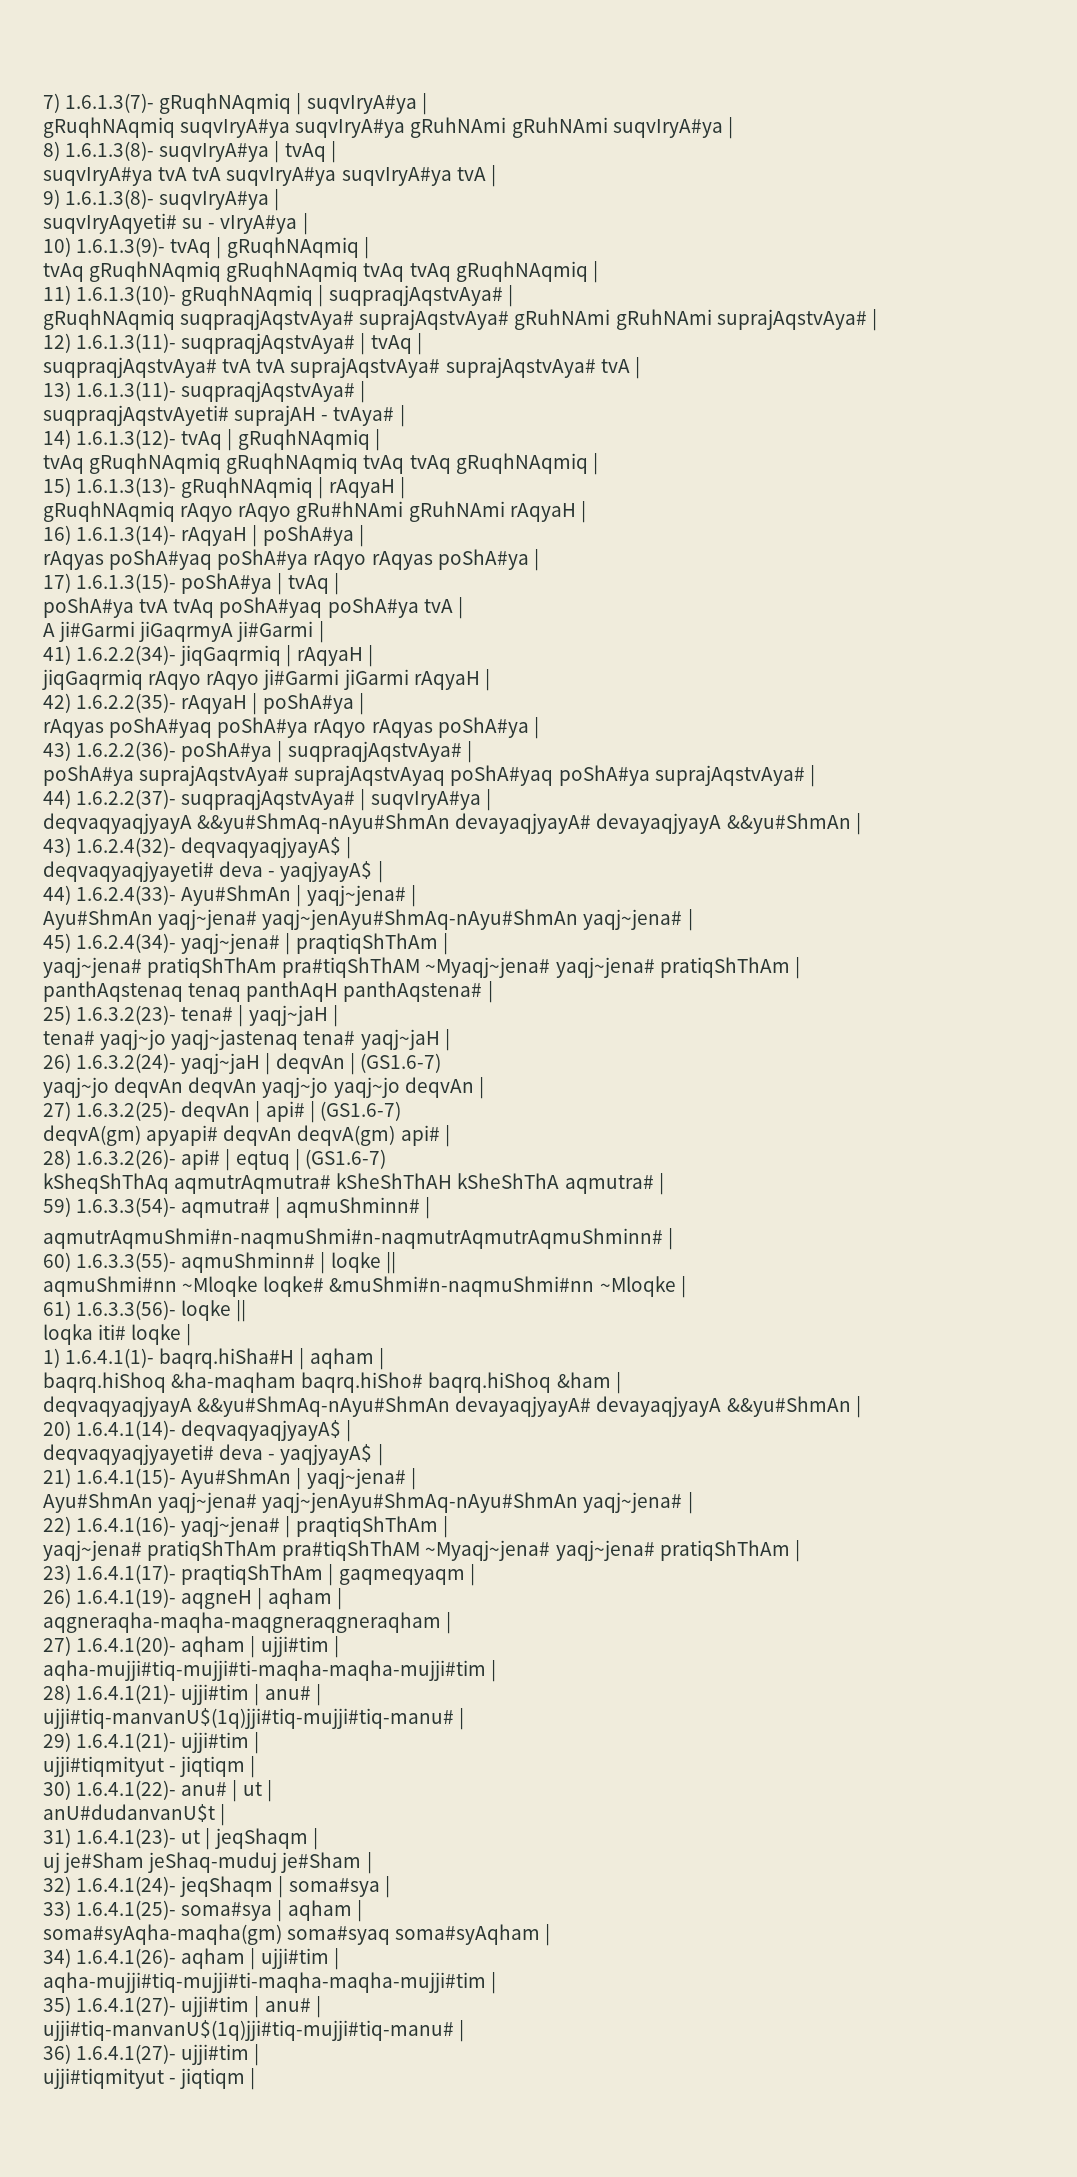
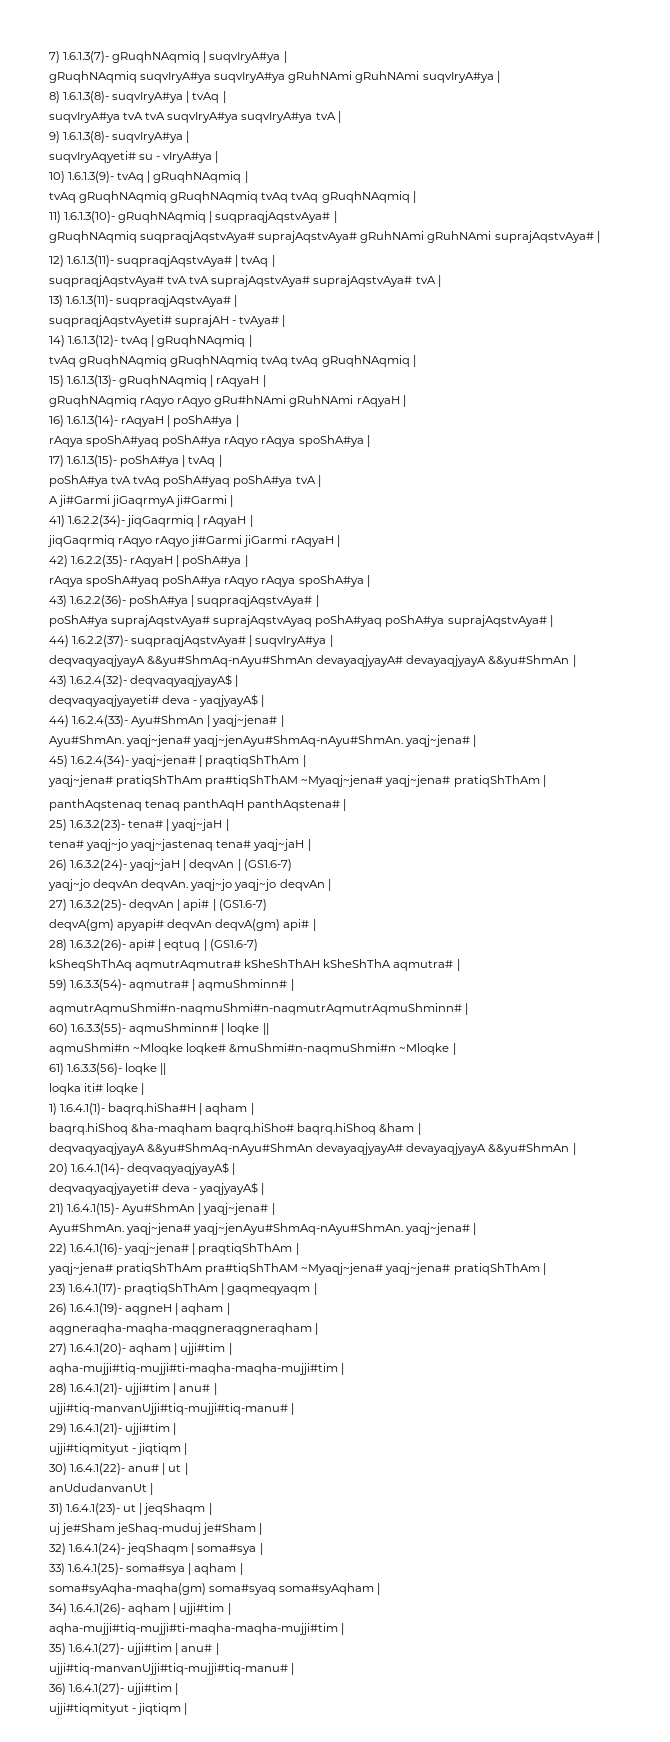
  16) 1.6.1.3(14)- rAqyaH | poShA#ya |
- rAqyas poShA#yaq poShA#ya rAqyo rAqyas poShA#ya |
+ rAqya spoShA#yaq poShA#ya rAqyo rAqya spoShA#ya |
  42) 1.6.2.2(35)- rAqyaH | poShA#ya |
- rAqyas poShA#yaq poShA#ya rAqyo rAqyas poShA#ya |
+ rAqya spoShA#yaq poShA#ya rAqyo rAqya spoShA#ya |
  44) 1.6.2.4(33)- Ayu#ShmAn | yaqj~jena# |
- Ayu#ShmAn yaqj~jena# yaqj~jenAyu#ShmAq-nAyu#ShmAn yaqj~jena# |
+ Ayu#ShmAn. yaqj~jena# yaqj~jenAyu#ShmAq-nAyu#ShmAn. yaqj~jena# |
- yaqj~jo deqvAn deqvAn yaqj~jo yaqj~jo deqvAn |
+ yaqj~jo deqvAn deqvAn. yaqj~jo yaqj~jo deqvAn |
- aqmuShmi#nn ~Mloqke loqke# &muShmi#n-naqmuShmi#nn ~Mloqke |
+ aqmuShmi#n ~Mloqke loqke# &muShmi#n-naqmuShmi#n ~Mloqke |
  21) 1.6.4.1(15)- Ayu#ShmAn | yaqj~jena# |
- Ayu#ShmAn yaqj~jena# yaqj~jenAyu#ShmAq-nAyu#ShmAn yaqj~jena# |
+ Ayu#ShmAn. yaqj~jena# yaqj~jenAyu#ShmAq-nAyu#ShmAn. yaqj~jena# |
  28) 1.6.4.1(21)- ujji#tim | anu# |
- ujji#tiq-manvanU$(1q)jji#tiq-mujji#tiq-manu# |
+ ujji#tiq-manvanUjji#tiq-mujji#tiq-manu# |
- anU#dudanvanU$t |
+ anUdudanvanUt |
  35) 1.6.4.1(27)- ujji#tim | anu# |
- ujji#tiq-manvanU$(1q)jji#tiq-mujji#tiq-manu# |
+ ujji#tiq-manvanUjji#tiq-mujji#tiq-manu# |

